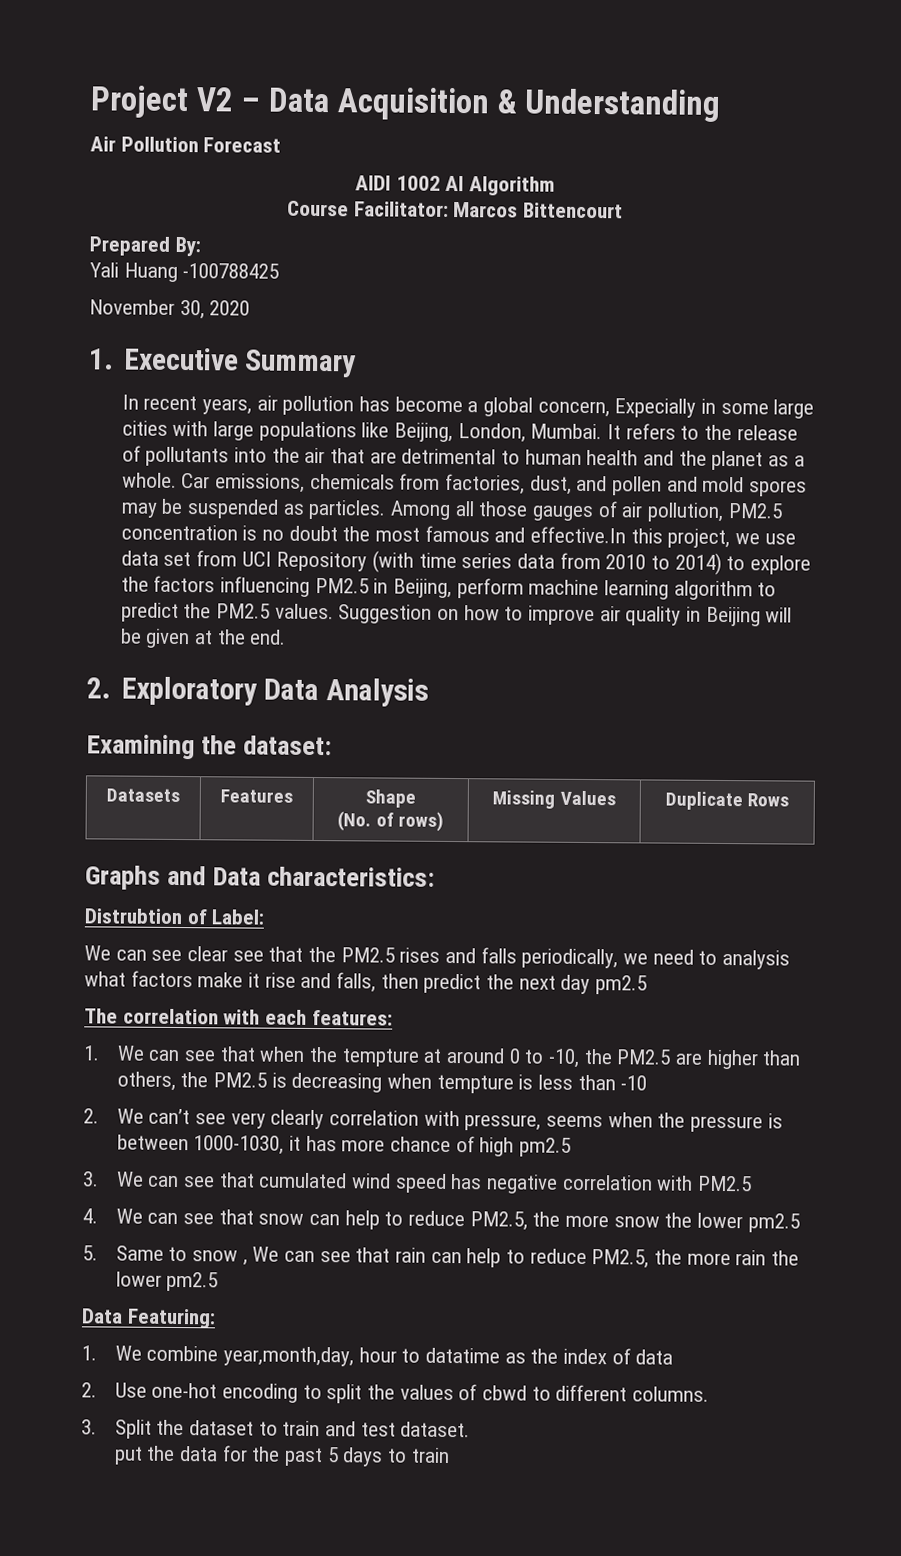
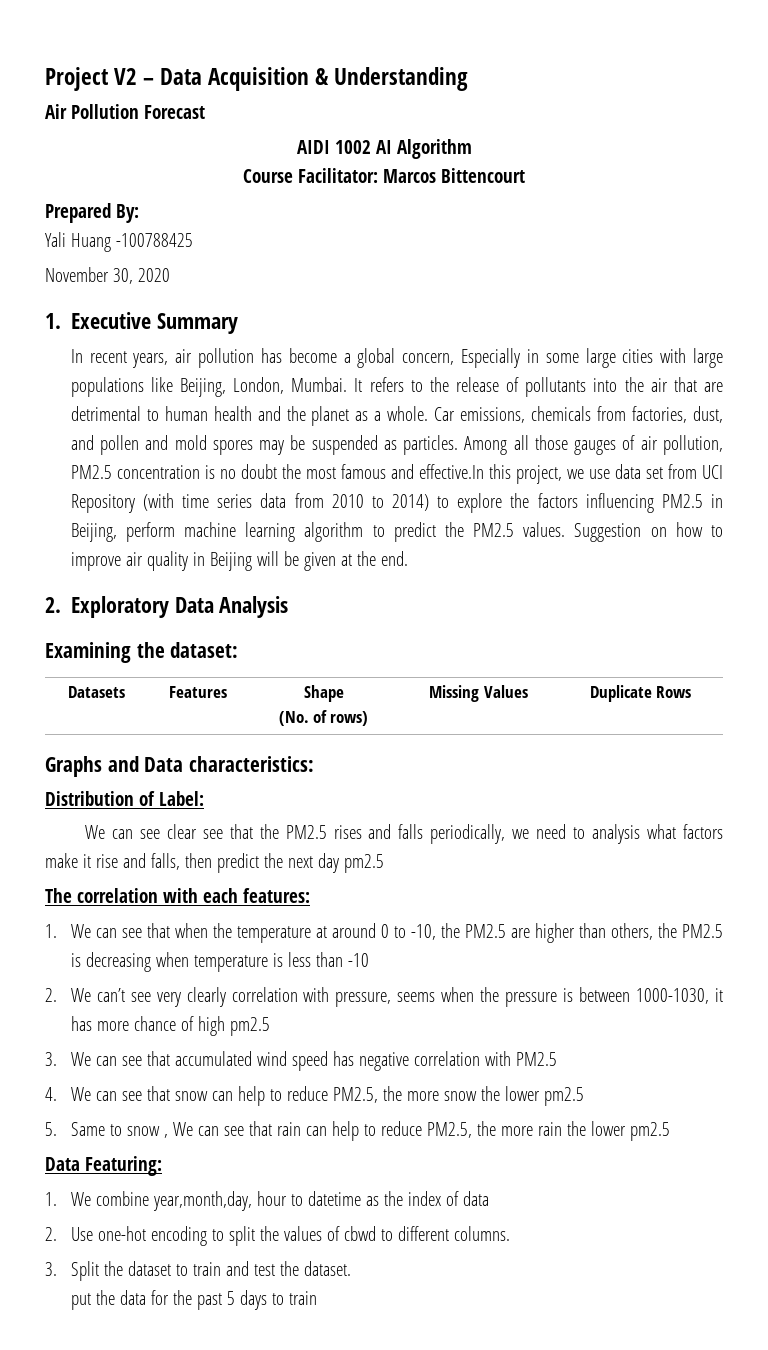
- In recent years, air pollution has become a global concern, Expecially in some large cities with large populations like Beijing, London, Mumbai.
+ In recent years, air pollution has become a global concern, Especially in some large cities with large populations like Beijing, London, Mumbai.
- Distrubtion of Label:
+ Distribution of Label:
- 1. We can see that when the tempture at around 0 to -10, the PM2.5 are higher than others, the PM2.5 is decreasing when tempture is less than -10
+ 1. We can see that when the temperature at around 0 to -10, the PM2.5 are higher than others, the PM2.5 is decreasing when temperature is less than -10
- 3. We can see that cumulated wind speed has negative correlation with PM2.5
+ 3. We can see that accumulated wind speed has negative correlation with PM2.5
- 1. We combine year,month,day, hour to datatime as the index of data
+ 1. We combine year,month,day, hour to datetime as the index of data
- 3. Split the dataset to train and test dataset.
+ 3. Split the dataset to train and test the dataset.

